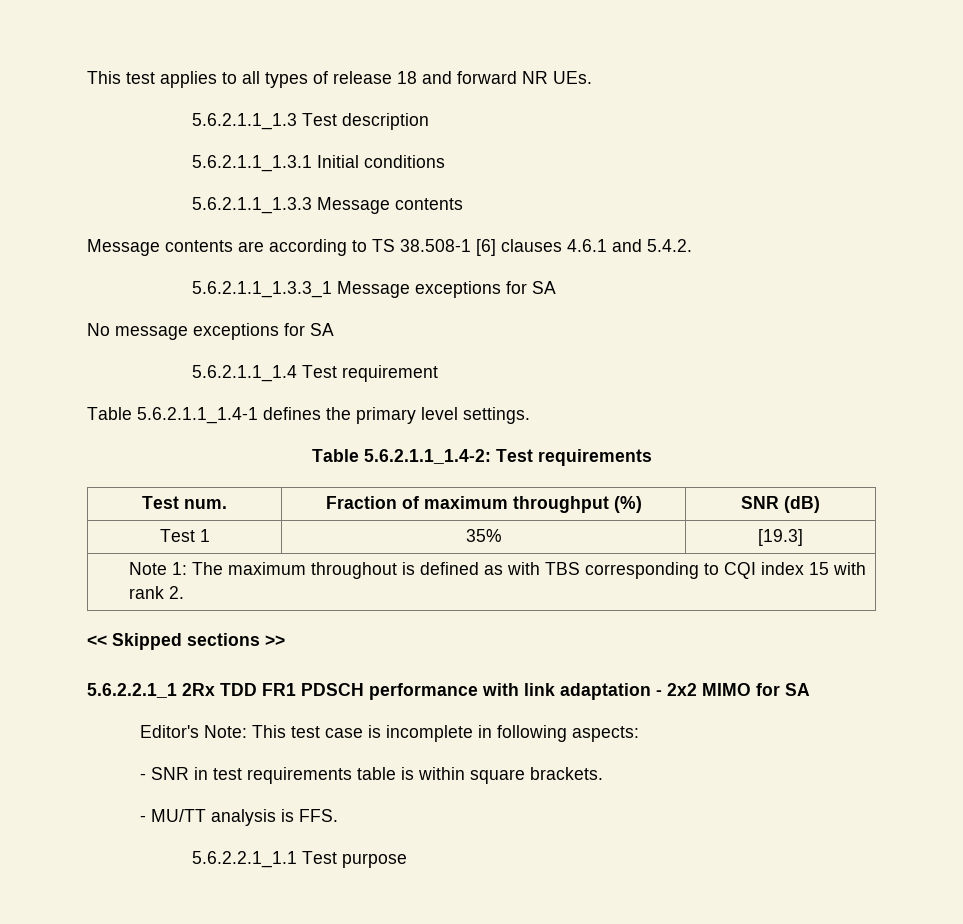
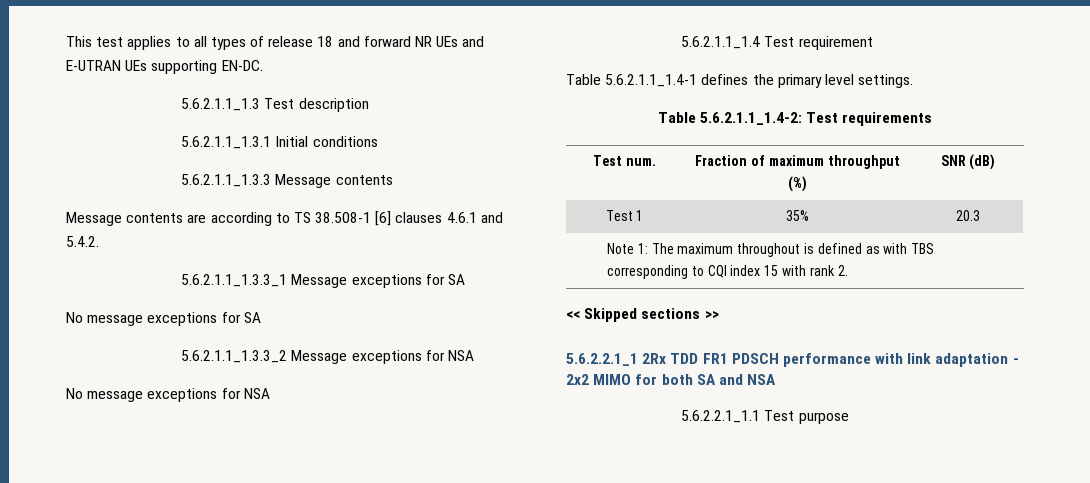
- This test applies to all types of release 18 and forward NR UEs.
+ This test applies to all types of release 18 and forward NR UEs and E-UTRAN UEs supporting EN-DC.
+ 5.6.2.1.1_1.3.3_2 Message exceptions for NSA
+ No message exceptions for NSA
- Test 1 | 35% | [19.3]
+ Test 1 | 35% | 20.3
- 5.6.2.2.1_1 2Rx TDD FR1 PDSCH performance with link adaptation - 2x2 MIMO for SA
- Editor's Note: This test case is incomplete in following aspects:
- - SNR in test requirements table is within square brackets.
- - MU/TT analysis is FFS.
+ 5.6.2.2.1_1 2Rx TDD FR1 PDSCH performance with link adaptation - 2x2 MIMO for both SA and NSA

